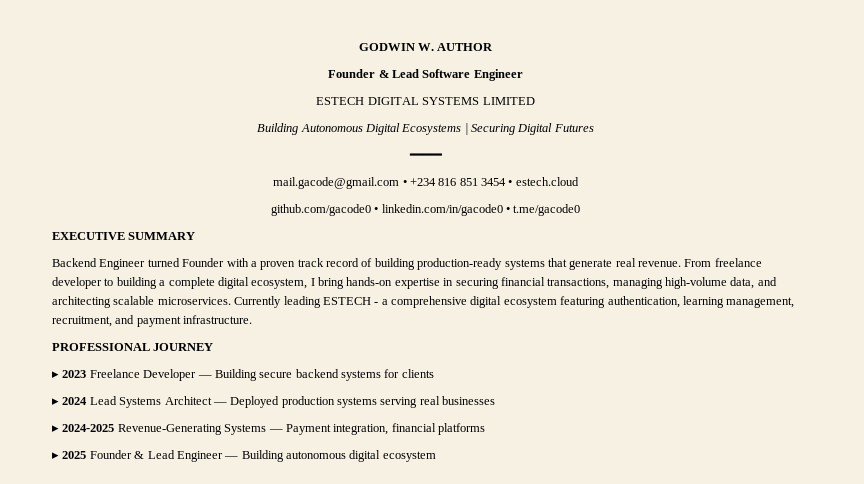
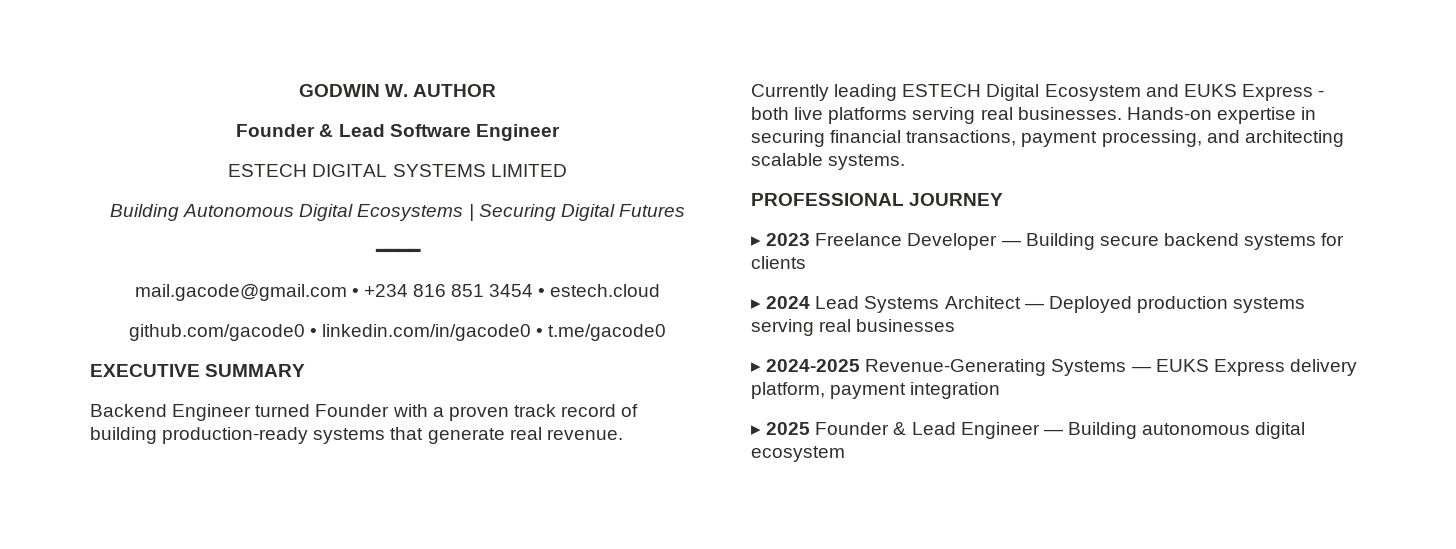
- From freelance developer to building a complete digital ecosystem, I bring hands-on expertise in securing financial transactions, managing high-volume data, and architecting scalable microservices. Currently leading ESTECH - a comprehensive digital ecosystem featuring authentication, learning management, recruitment, and payment infrastructure.
+ Currently leading ESTECH Digital Ecosystem and EUKS Express - both live platforms serving real businesses. Hands-on expertise in securing financial transactions, payment processing, and architecting scalable systems.
- ▸ 2024-2025 Revenue-Generating Systems — Payment integration, financial platforms
+ ▸ 2024-2025 Revenue-Generating Systems — EUKS Express delivery platform, payment integration

